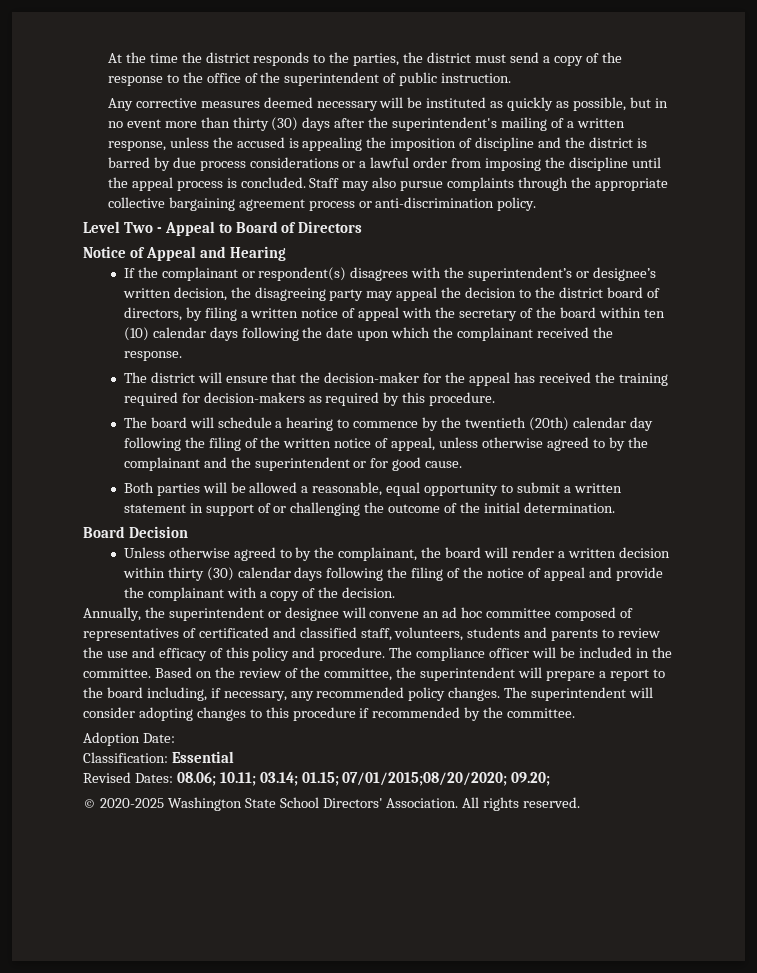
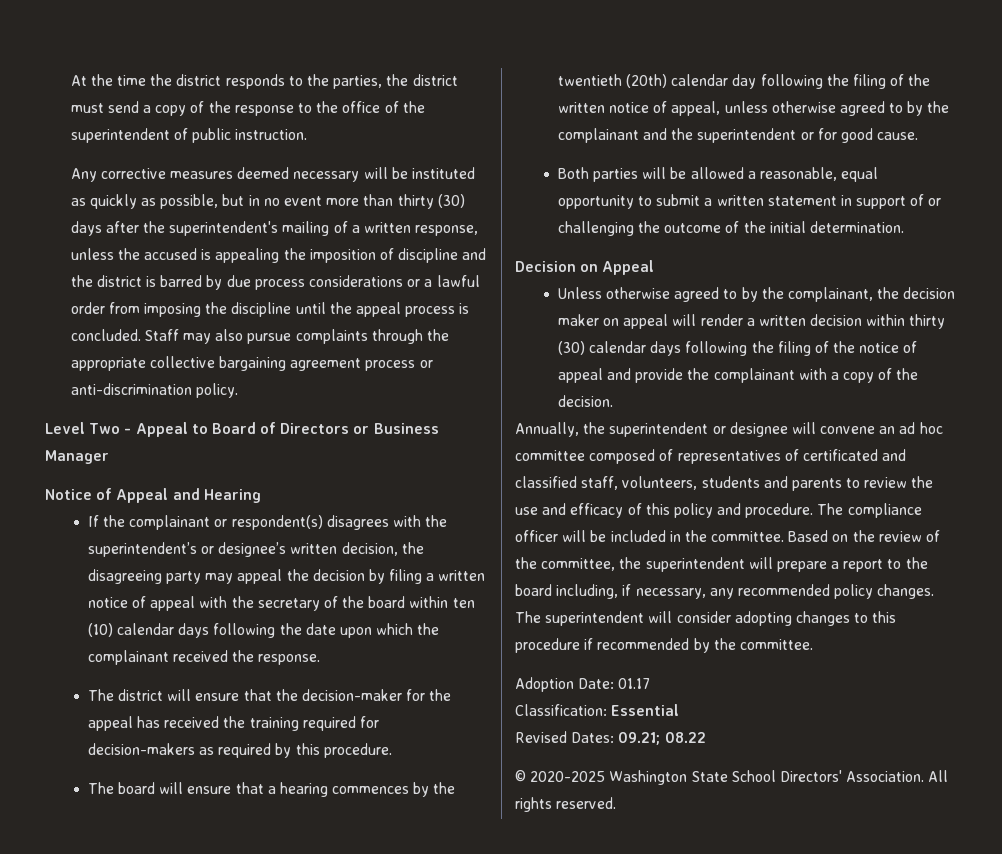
- Level Two - Appeal to Board of Directors
+ Level Two - Appeal to Board of Directors or Business Manager
- If the complainant or respondent(s) disagrees with the superintendent’s or designee’s written decision, the disagreeing party may appeal the decision to the district board of directors, by filing a written notice of appeal with the secretary of the board within ten (10) calendar days following the date upon which the complainant received the response.
+ If the complainant or respondent(s) disagrees with the superintendent’s or designee’s written decision, the disagreeing party may appeal the decision by filing a written notice of appeal with the secretary of the board within ten (10) calendar days following the date upon which the complainant received the response.
- The board will schedule a hearing to commence by the twentieth (20th) calendar day following the filing of the written notice of appeal, unless otherwise agreed to by the complainant and the superintendent or for good cause.
+ The board will ensure that a hearing commences by the twentieth (20th) calendar day following the filing of the written notice of appeal, unless otherwise agreed to by the complainant and the superintendent or for good cause.
- Board Decision
+ Decision on Appeal
- Unless otherwise agreed to by the complainant, the board will render a written decision within thirty (30) calendar days following the filing of the notice of appeal and provide the complainant with a copy of the decision.
+ Unless otherwise agreed to by the complainant, the decision maker on appeal will render a written decision within thirty (30) calendar days following the filing of the notice of appeal and provide the complainant with a copy of the decision.
- Adoption Date:
+ Adoption Date: 01.17
- Revised Dates: 08.06; 10.11; 03.14; 01.15; 07/01/2015;08/20/2020; 09.20;
+ Revised Dates: 09.21; 08.22

